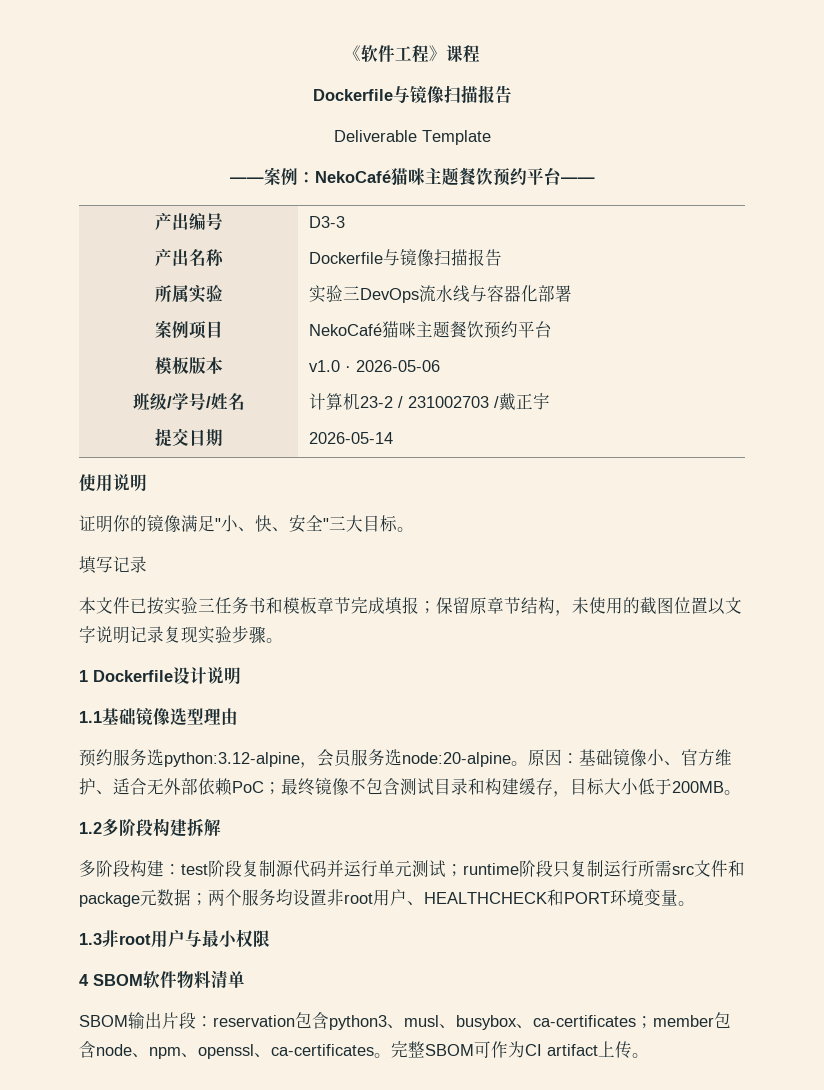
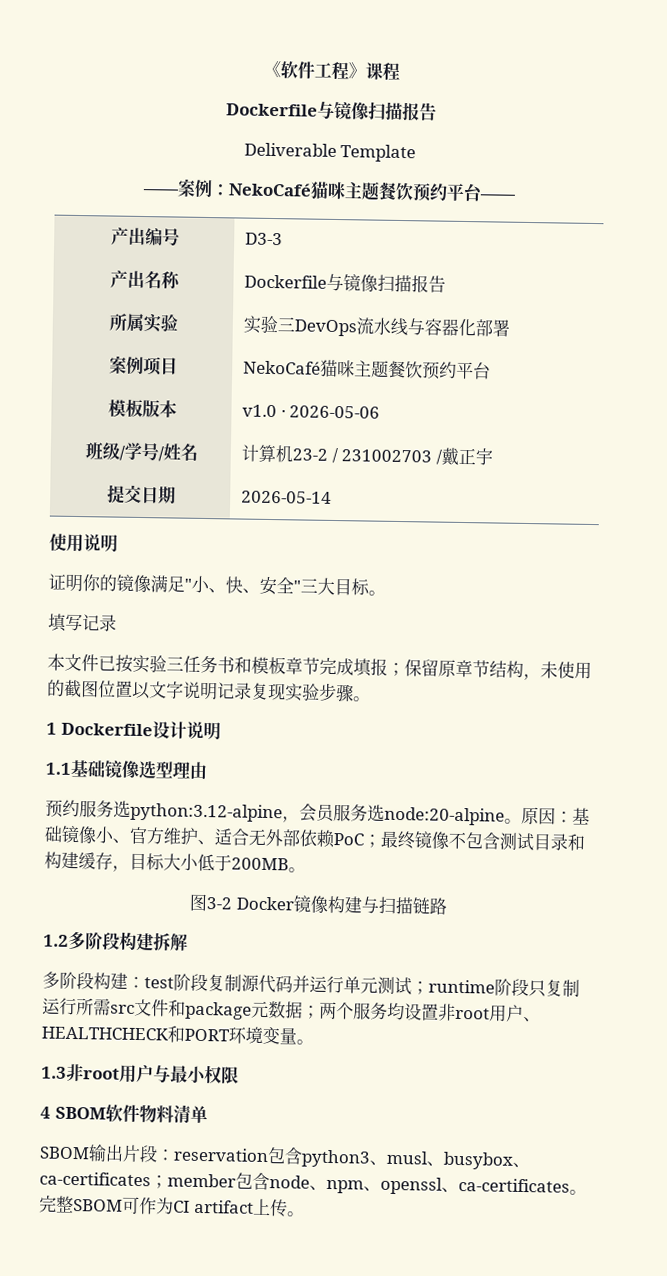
+ 图3-2 Docker镜像构建与扫描链路

